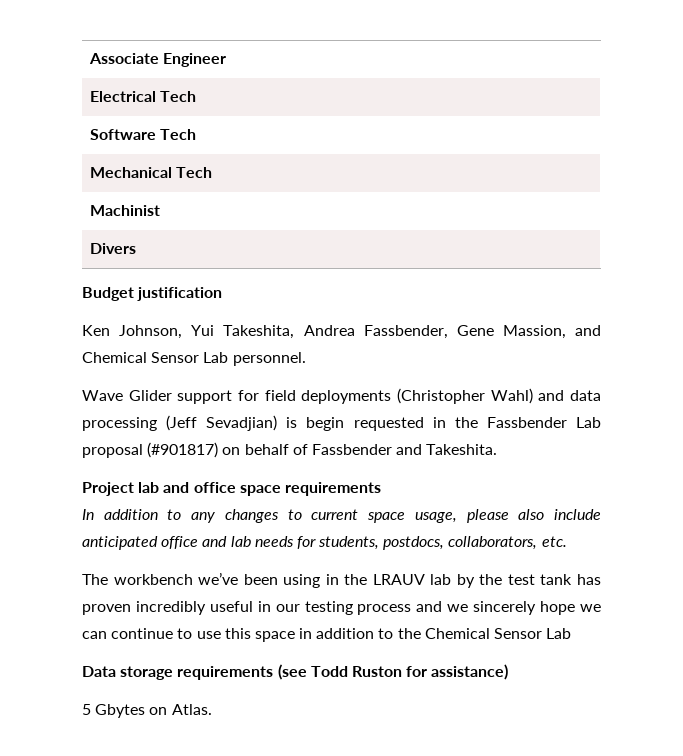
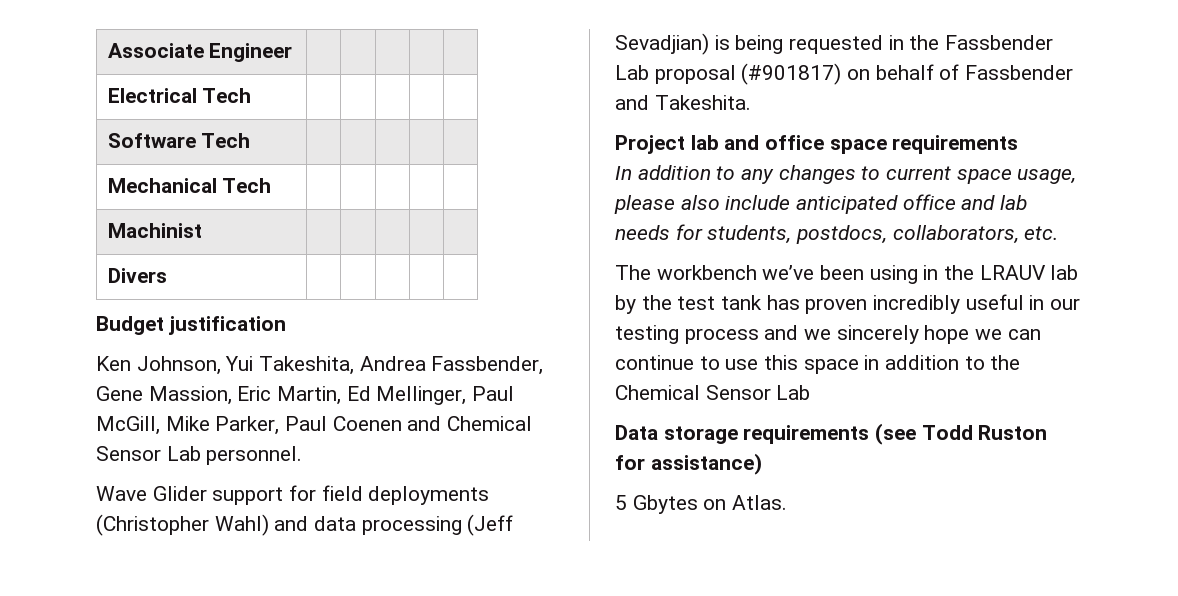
- Ken Johnson, Yui Takeshita, Andrea Fassbender, Gene Massion, and Chemical Sensor Lab personnel.
+ Ken Johnson, Yui Takeshita, Andrea Fassbender, Gene Massion, Eric Martin, Ed Mellinger, Paul McGill, Mike Parker, Paul Coenen and Chemical Sensor Lab personnel.
- Wave Glider support for field deployments (Christopher Wahl) and data processing (Jeff Sevadjian) is begin requested in the Fassbender Lab proposal (#901817) on behalf of Fassbender and Takeshita.
+ Wave Glider support for field deployments (Christopher Wahl) and data processing (Jeff Sevadjian) is being requested in the Fassbender Lab proposal (#901817) on behalf of Fassbender and Takeshita.

